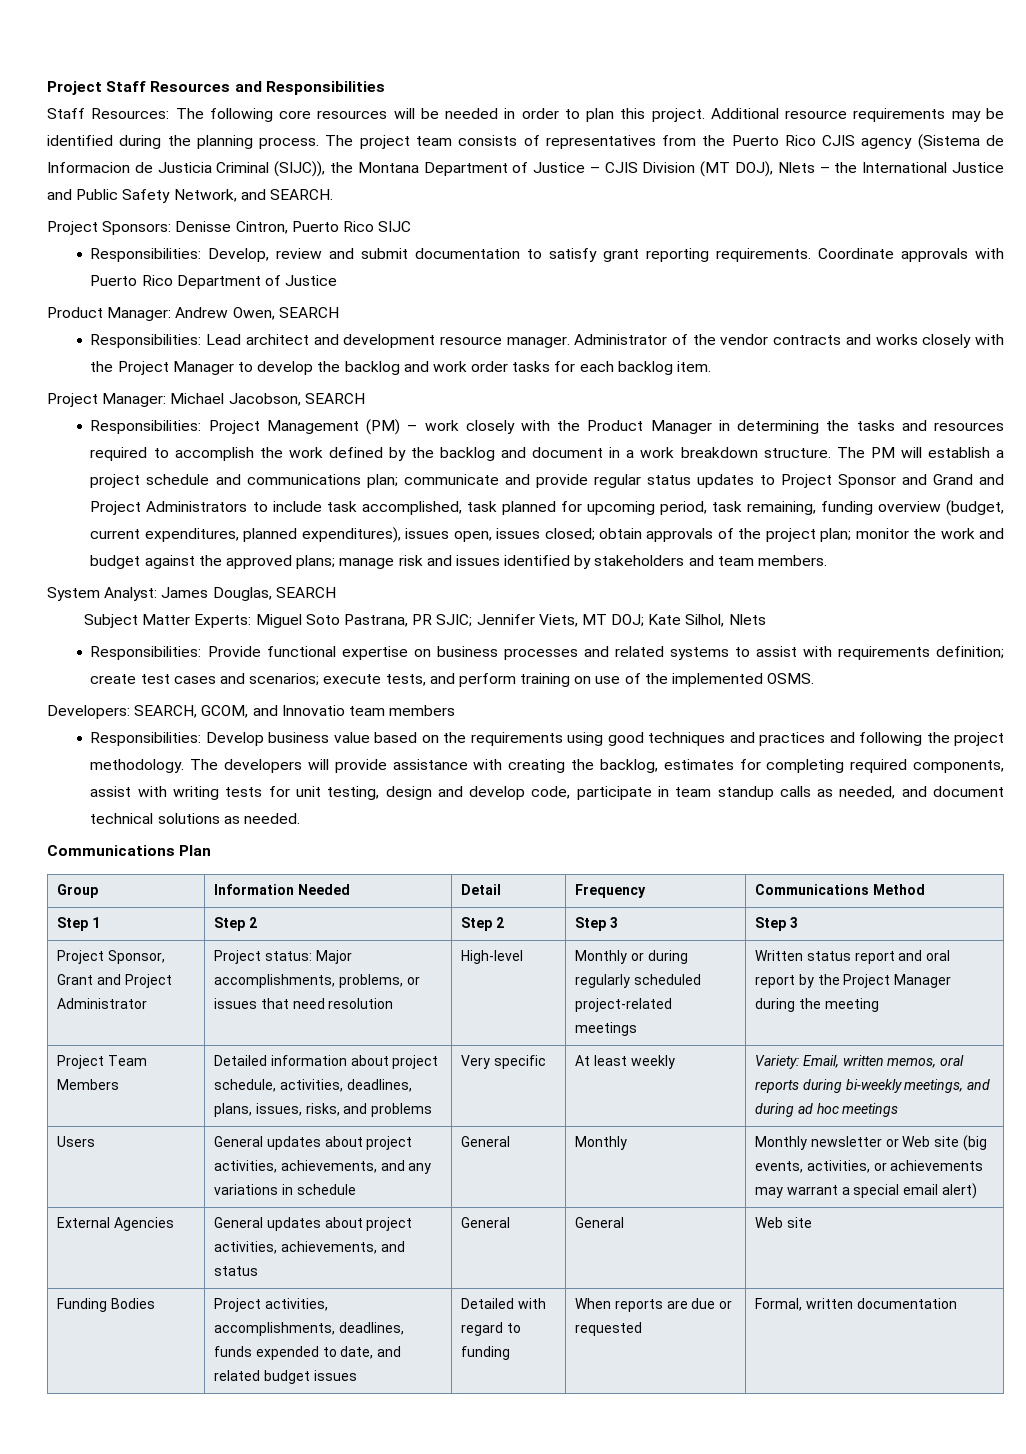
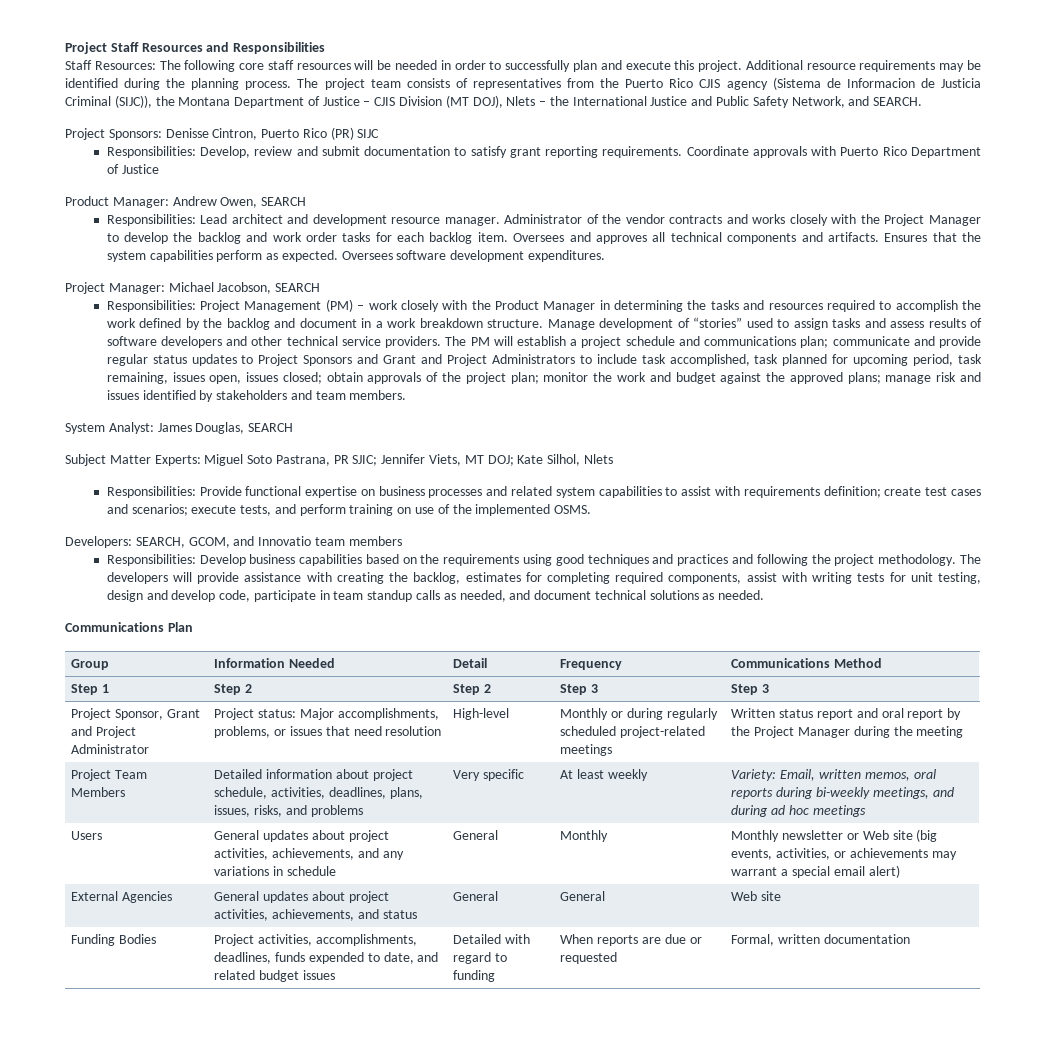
- Staff Resources: The following core resources will be needed in order to plan this project.
+ Staff Resources: The following core staff resources will be needed in order to successfully plan and execute this project.
- Project Sponsors: Denisse Cintron, Puerto Rico SIJC
+ Project Sponsors: Denisse Cintron, Puerto Rico (PR) SIJC
+ Oversees and approves all technical components and artifacts. Ensures that the system capabilities perform as expected. Oversees software development expenditures.
+ Manage development of “stories” used to assign tasks and assess results of software developers and other technical service providers.
- communicate and provide regular status updates to Project Sponsor and Grand and Project Administrators to include task accomplished, task planned for upcoming period, task remaining, funding overview (budget, current expenditures, planned expenditures), issues open, issues closed;
+ communicate and provide regular status updates to Project Sponsors and Grant and Project Administrators to include task accomplished, task planned for upcoming period, task remaining, issues open, issues closed;
- Responsibilities: Provide functional expertise on business processes and related systems to assist with requirements definition; create test cases and scenarios; execute tests, and perform training on use of the implemented OSMS.
+ Responsibilities: Provide functional expertise on business processes and related system capabilities to assist with requirements definition; create test cases and scenarios; execute tests, and perform training on use of the implemented OSMS.
- Responsibilities: Develop business value based on the requirements using good techniques and practices and following the project methodology.
+ Responsibilities: Develop business capabilities based on the requirements using good techniques and practices and following the project methodology.

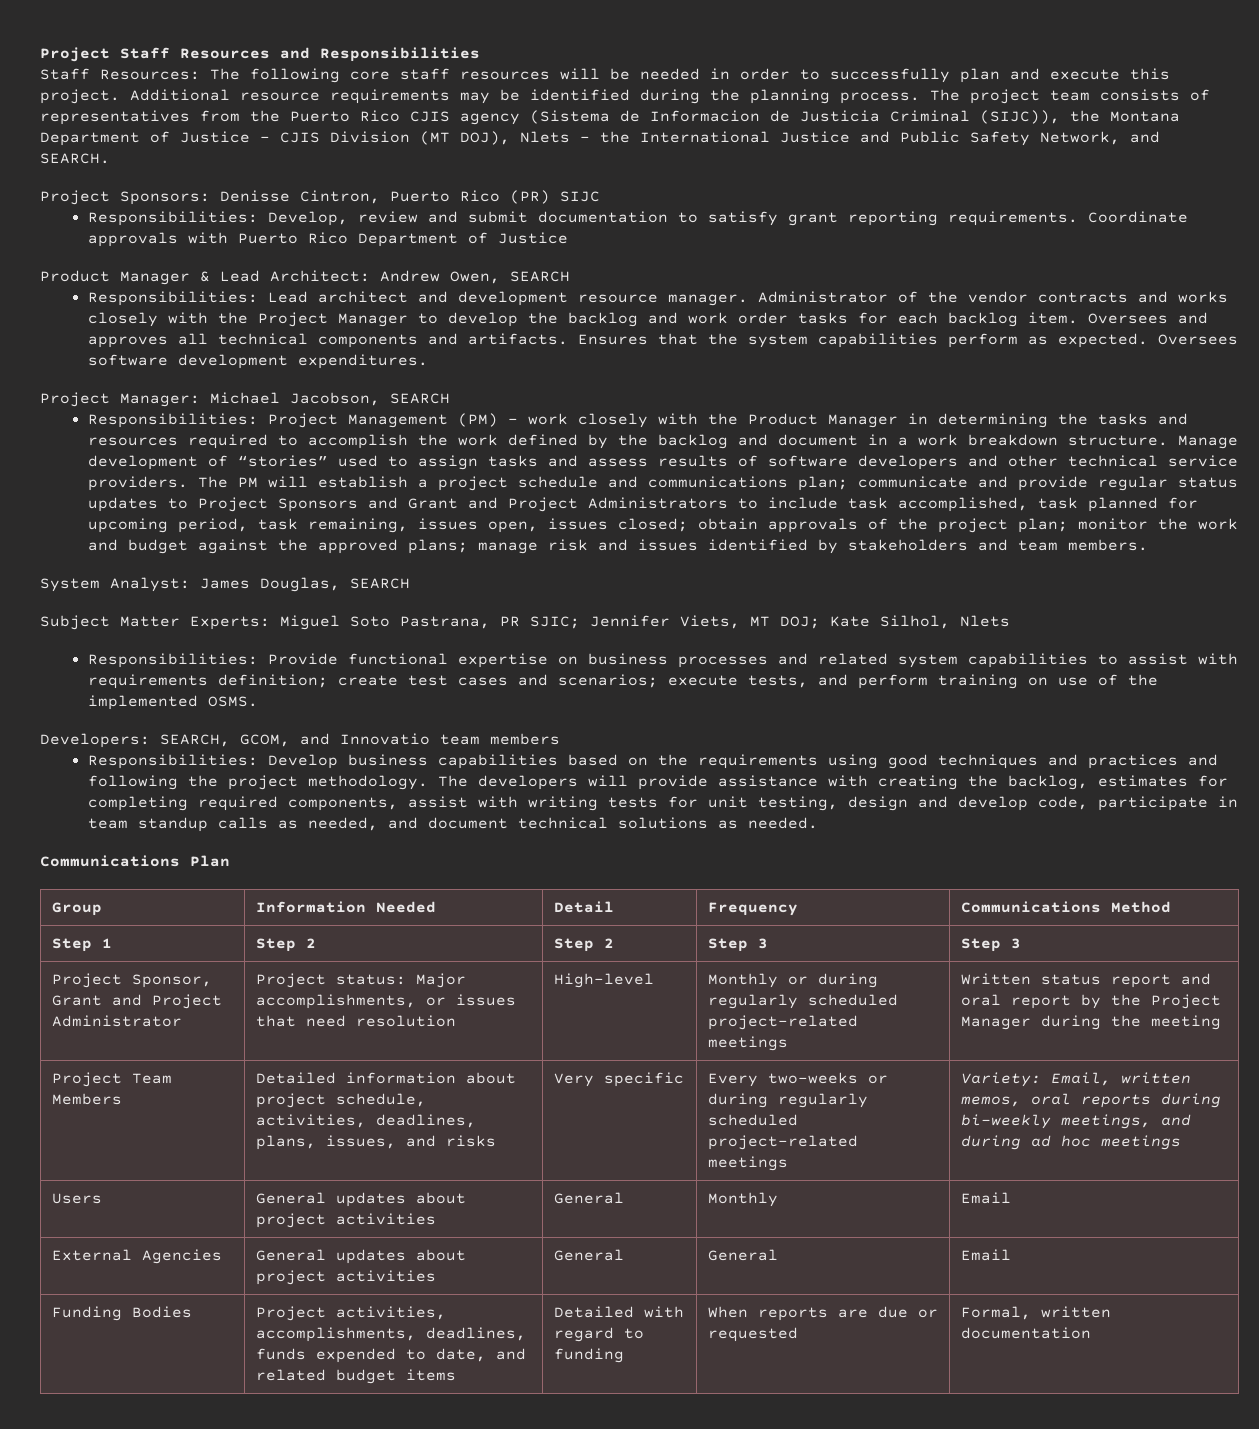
- Product Manager: Andrew Owen, SEARCH
+ Product Manager & Lead Architect: Andrew Owen, SEARCH
- Project Sponsor, Grant and Project Administrator | Project status: Major accomplishments, problems, or issues that need resolution | High-level | Monthly or during regularly scheduled project-related meetings | Written status report and oral report by the Project Manager during the meeting
+ Project Sponsor, Grant and Project Administrator | Project status: Major accomplishments, or issues that need resolution | High-level | Monthly or during regularly scheduled project-related meetings | Written status report and oral report by the Project Manager during the meeting
- Project Team Members | Detailed information about project schedule, activities, deadlines, plans, issues, risks, and problems | Very specific | At least weekly | Variety: Email, written memos, oral reports during bi-weekly meetings, and during ad hoc meetings
+ Project Team Members | Detailed information about project schedule, activities, deadlines, plans, issues, and risks | Very specific | Every two-weeks or during regularly scheduled project-related meetings | Variety: Email, written memos, oral reports during bi-weekly meetings, and during ad hoc meetings
- Users | General updates about project activities, achievements, and any variations in schedule | General | Monthly | Monthly newsletter or Web site (big events, activities, or achievements may warrant a special email alert)
+ Users | General updates about project activities | General | Monthly | Email
- External Agencies | General updates about project activities, achievements, and status | General | General | Web site
+ External Agencies | General updates about project activities | General | General | Email
- Funding Bodies | Project activities, accomplishments, deadlines, funds expended to date, and related budget issues | Detailed with regard to funding | When reports are due or requested | Formal, written documentation
+ Funding Bodies | Project activities, accomplishments, deadlines, funds expended to date, and related budget items | Detailed with regard to funding | When reports are due or requested | Formal, written documentation

